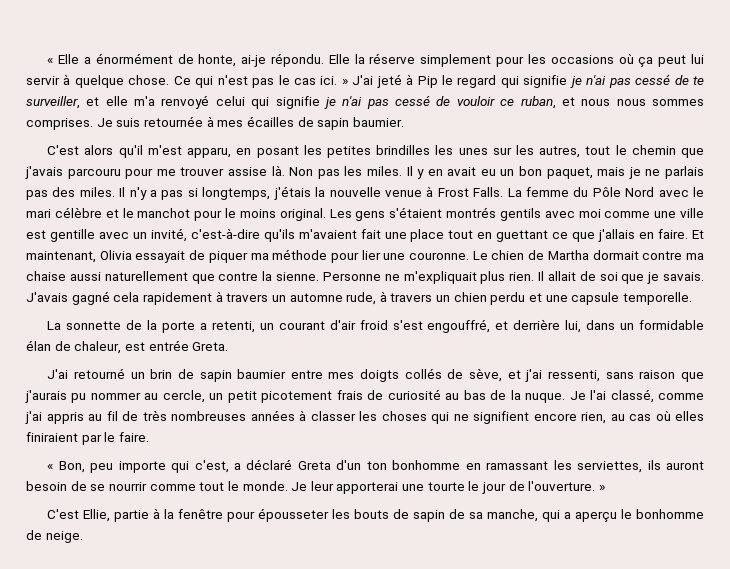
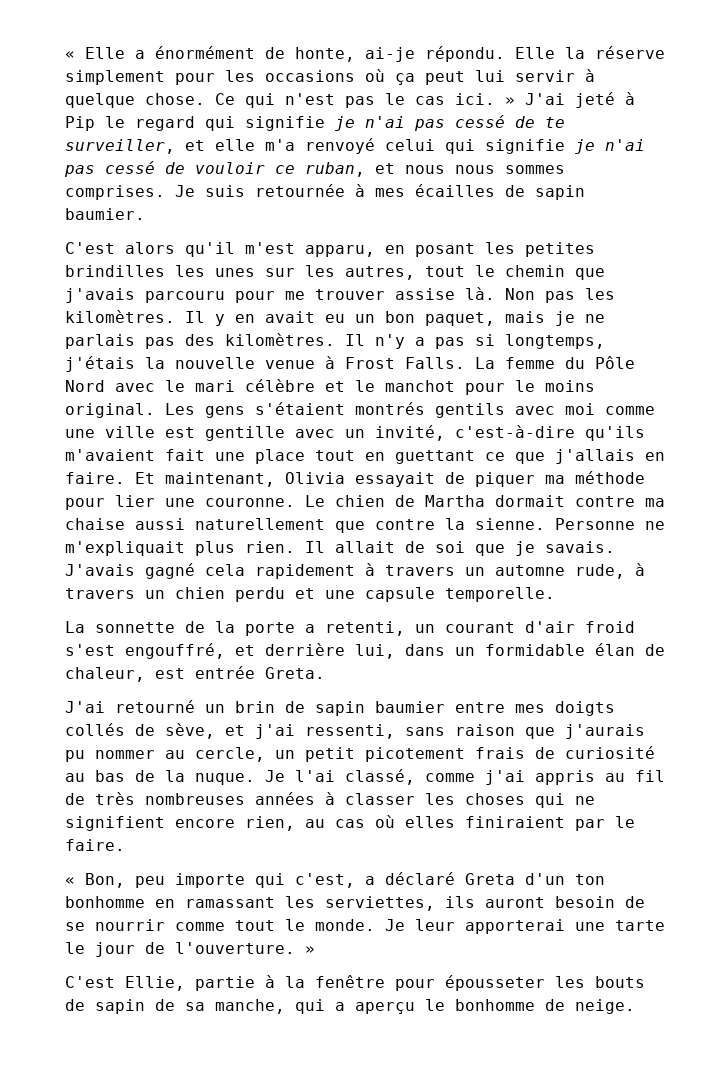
- Non pas les miles.
+ Non pas les kilomètres.
- Il y en avait eu un bon paquet, mais je ne parlais pas des miles.
+ Il y en avait eu un bon paquet, mais je ne parlais pas des kilomètres.
- Je leur apporterai une tourte le jour de l'ouverture. »
+ Je leur apporterai une tarte le jour de l'ouverture. »

